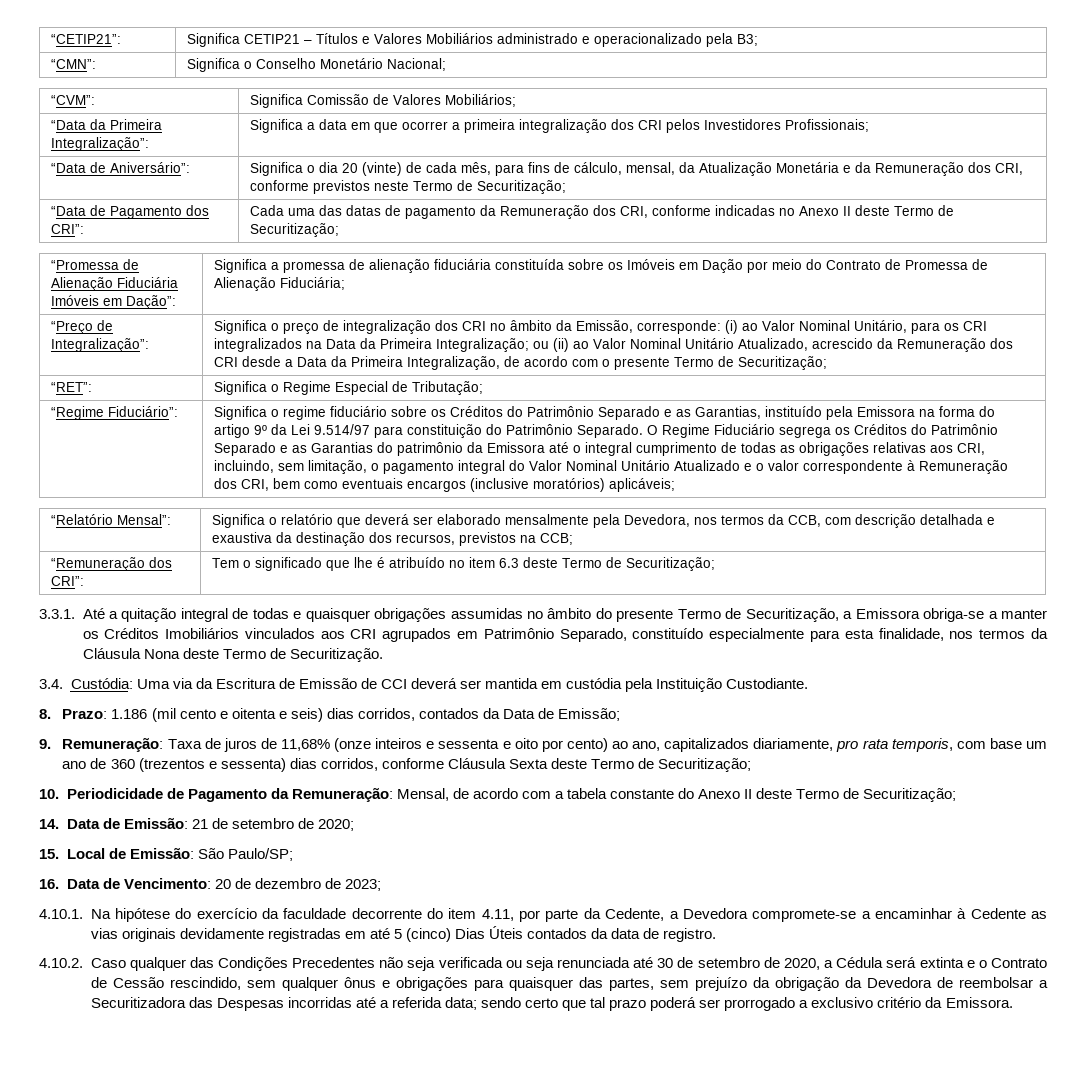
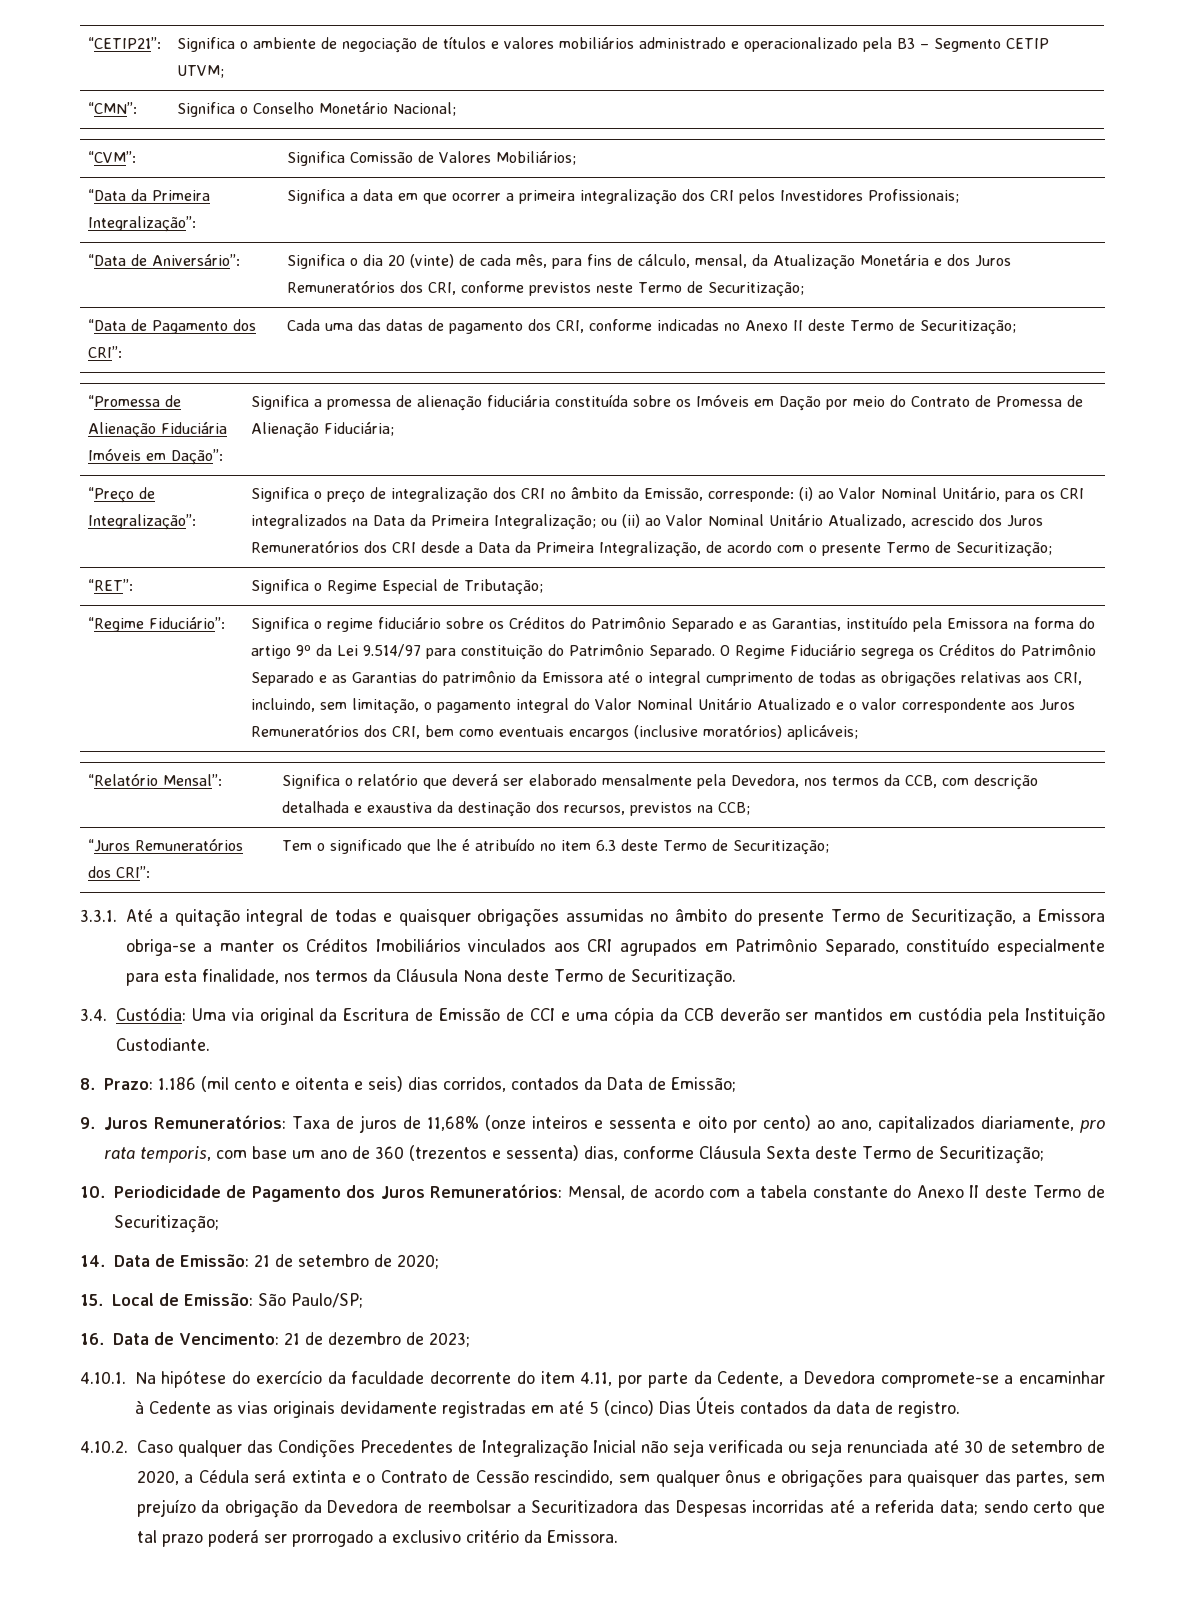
- “CETIP21”: | Significa CETIP21 – Títulos e Valores Mobiliários administrado e operacionalizado pela B3;
+ “CETIP21”: | Significa o ambiente de negociação de títulos e valores mobiliários administrado e operacionalizado pela B3 – Segmento CETIP UTVM;
- “Data de Aniversário”: | Significa o dia 20 (vinte) de cada mês, para fins de cálculo, mensal, da Atualização Monetária e da Remuneração dos CRI, conforme previstos neste Termo de Securitização;
+ “Data de Aniversário”: | Significa o dia 20 (vinte) de cada mês, para fins de cálculo, mensal, da Atualização Monetária e dos Juros Remuneratórios dos CRI, conforme previstos neste Termo de Securitização;
- “Data de Pagamento dos CRI”: | Cada uma das datas de pagamento da Remuneração dos CRI, conforme indicadas no Anexo II deste Termo de Securitização;
+ “Data de Pagamento dos CRI”: | Cada uma das datas de pagamento dos CRI, conforme indicadas no Anexo II deste Termo de Securitização;
- Significa o preço de integralização dos CRI no âmbito da Emissão, corresponde: (i) ao Valor Nominal Unitário, para os CRI integralizados na Data da Primeira Integralização; ou (ii) ao Valor Nominal Unitário Atualizado, acrescido da Remuneração dos CRI desde a Data da Primeira Integralização, de acordo com o presente Termo de Securitização;
+ Significa o preço de integralização dos CRI no âmbito da Emissão, corresponde: (i) ao Valor Nominal Unitário, para os CRI integralizados na Data da Primeira Integralização; ou (ii) ao Valor Nominal Unitário Atualizado, acrescido dos Juros Remuneratórios dos CRI desde a Data da Primeira Integralização, de acordo com o presente Termo de Securitização;
- O Regime Fiduciário segrega os Créditos do Patrimônio Separado e as Garantias do patrimônio da Emissora até o integral cumprimento de todas as obrigações relativas aos CRI, incluindo, sem limitação, o pagamento integral do Valor Nominal Unitário Atualizado e o valor correspondente à Remuneração dos CRI, bem como eventuais encargos (inclusive moratórios) aplicáveis;
+ O Regime Fiduciário segrega os Créditos do Patrimônio Separado e as Garantias do patrimônio da Emissora até o integral cumprimento de todas as obrigações relativas aos CRI, incluindo, sem limitação, o pagamento integral do Valor Nominal Unitário Atualizado e o valor correspondente aos Juros Remuneratórios dos CRI, bem como eventuais encargos (inclusive moratórios) aplicáveis;
- “Remuneração dos CRI”: | Tem o significado que lhe é atribuído no item 6.3 deste Termo de Securitização;
+ “Juros Remuneratórios dos CRI”: | Tem o significado que lhe é atribuído no item 6.3 deste Termo de Securitização;
- 3.4. Custódia: Uma via da Escritura de Emissão de CCI deverá ser mantida em custódia pela Instituição Custodiante.
+ 3.4. Custódia: Uma via original da Escritura de Emissão de CCI e uma cópia da CCB deverão ser mantidos em custódia pela Instituição Custodiante.
- 9. Remuneração: Taxa de juros de 11,68% (onze inteiros e sessenta e oito por cento) ao ano, capitalizados diariamente, pro rata temporis, com base um ano de 360 (trezentos e sessenta) dias corridos, conforme Cláusula Sexta deste Termo de Securitização;
+ 9. Juros Remuneratórios: Taxa de juros de 11,68% (onze inteiros e sessenta e oito por cento) ao ano, capitalizados diariamente, pro rata temporis, com base um ano de 360 (trezentos e sessenta) dias, conforme Cláusula Sexta deste Termo de Securitização;
- 10. Periodicidade de Pagamento da Remuneração: Mensal, de acordo com a tabela constante do Anexo II deste Termo de Securitização;
+ 10. Periodicidade de Pagamento dos Juros Remuneratórios: Mensal, de acordo com a tabela constante do Anexo II deste Termo de Securitização;
- 16. Data de Vencimento: 20 de dezembro de 2023;
+ 16. Data de Vencimento: 21 de dezembro de 2023;
- 4.10.2. Caso qualquer das Condições Precedentes não seja verificada ou seja renunciada até 30 de setembro de 2020, a Cédula será extinta e o Contrato de Cessão rescindido, sem qualquer ônus e obrigações para quaisquer das partes, sem prejuízo da obrigação da Devedora de reembolsar a Securitizadora das Despesas incorridas até a referida data;
+ 4.10.2. Caso qualquer das Condições Precedentes de Integralização Inicial não seja verificada ou seja renunciada até 30 de setembro de 2020, a Cédula será extinta e o Contrato de Cessão rescindido, sem qualquer ônus e obrigações para quaisquer das partes, sem prejuízo da obrigação da Devedora de reembolsar a Securitizadora das Despesas incorridas até a referida data;

